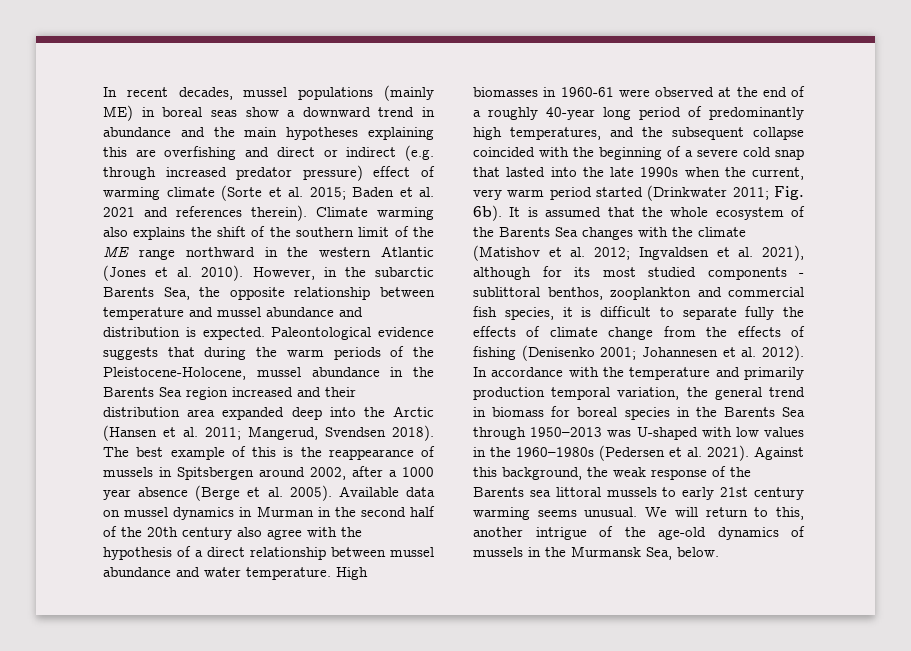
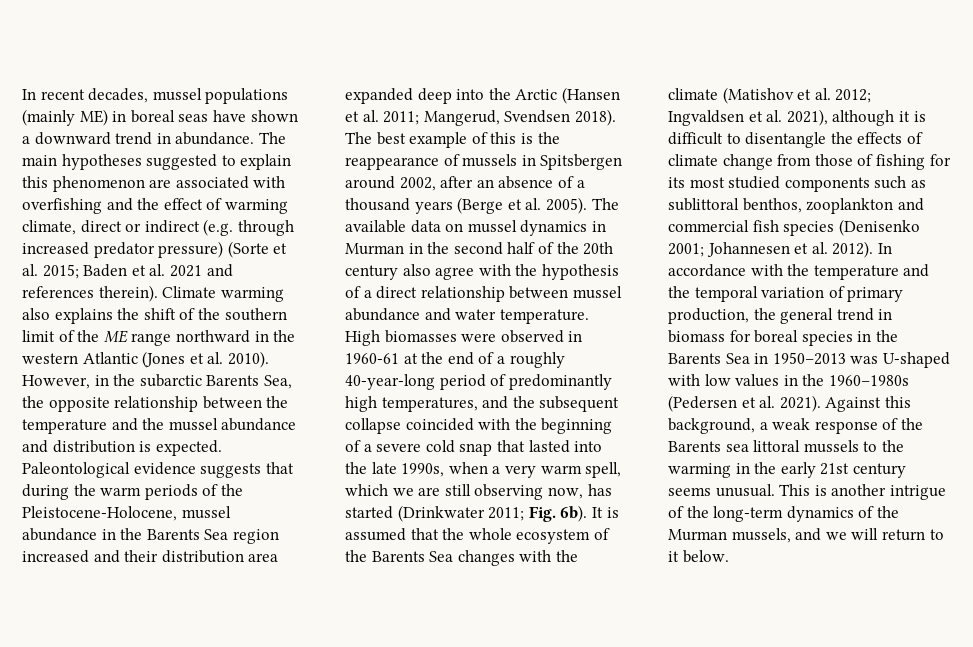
- In recent decades, mussel populations (mainly ME) in boreal seas show a downward trend in abundance and the main hypotheses explaining this are overfishing and direct or indirect (e.g. through increased predator pressure) effect of warming climate (Sorte et al. 2015; Baden et al. 2021 and references therein).
+ In recent decades, mussel populations (mainly ME) in boreal seas have shown a downward trend in abundance. The main hypotheses suggested to explain this phenomenon are associated with overfishing and the effect of warming climate, direct or indirect (e.g. through increased predator pressure) (Sorte et al. 2015; Baden et al. 2021 and references therein).
- However, in the subarctic Barents Sea, the opposite relationship between temperature and mussel abundance and distribution is expected.
+ However, in the subarctic Barents Sea, the opposite relationship between the temperature and the mussel abundance and distribution is expected.
- The best example of this is the reappearance of mussels in Spitsbergen around 2002, after a 1000 year absence (Berge et al. 2005).
+ The best example of this is the reappearance of mussels in Spitsbergen around 2002, after an absence of a thousand years (Berge et al. 2005).
- Available data on mussel dynamics in Murman in the second half of the 20th century also agree with the hypothesis of a direct relationship between mussel abundance and water temperature.
+ The available data on mussel dynamics in Murman in the second half of the 20th century also agree with the hypothesis of a direct relationship between mussel abundance and water temperature.
- High biomasses in 1960-61 were observed at the end of a roughly 40-year long period of predominantly high temperatures, and the subsequent collapse coincided with the beginning of a severe cold snap that lasted into the late 1990s when the current, very warm period started (Drinkwater 2011; Fig. 6b).
+ High biomasses were observed in 1960-61 at the end of a roughly 40-year-long period of predominantly high temperatures, and the subsequent collapse coincided with the beginning of a severe cold snap that lasted into the late 1990s, when a very warm spell, which we are still observing now, has started (Drinkwater 2011; Fig. 6b).
- It is assumed that the whole ecosystem of the Barents Sea changes with the climate (Matishov et al. 2012; Ingvaldsen et al. 2021), although for its most studied components - sublittoral benthos, zooplankton and commercial fish species, it is difficult to separate fully the effects of climate change from the effects of fishing (Denisenko 2001; Johannesen et al. 2012).
+ It is assumed that the whole ecosystem of the Barents Sea changes with the climate (Matishov et al. 2012; Ingvaldsen et al. 2021), although it is difficult to disentangle the effects of climate change from those of fishing for its most studied components such as sublittoral benthos, zooplankton and commercial fish species (Denisenko 2001; Johannesen et al. 2012).
- In accordance with the temperature and primarily production temporal variation, the general trend in biomass for boreal species in the Barents Sea through 1950–2013 was U-shaped with low values in the 1960–1980s (Pedersen et al. 2021).
+ In accordance with the temperature and the temporal variation of primary production, the general trend in biomass for boreal species in the Barents Sea in 1950–2013 was U-shaped with low values in the 1960–1980s (Pedersen et al. 2021).
- Against this background, the weak response of the Barents sea littoral mussels to early 21st century warming seems unusual.
+ Against this background, a weak response of the Barents sea littoral mussels to the warming in the early 21st century seems unusual.
- We will return to this, another intrigue of the age-old dynamics of mussels in the Murmansk Sea, below.
+ This is another intrigue of the long-term dynamics of the Murman mussels, and we will return to it below.

